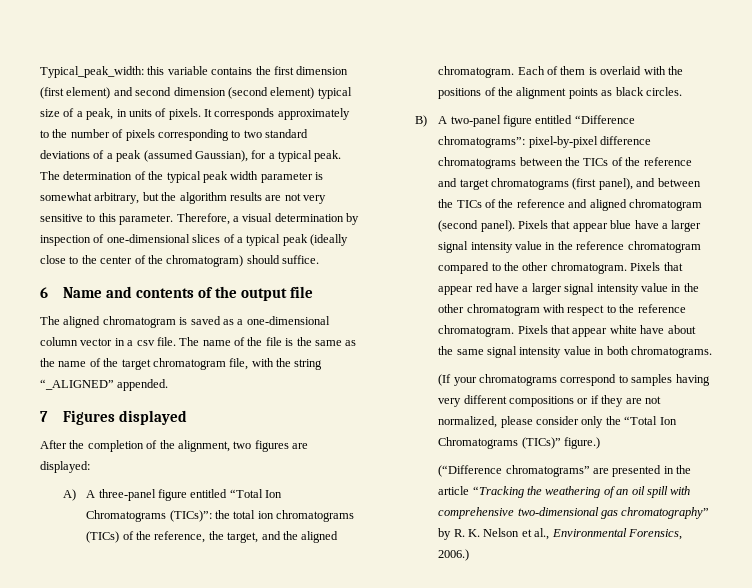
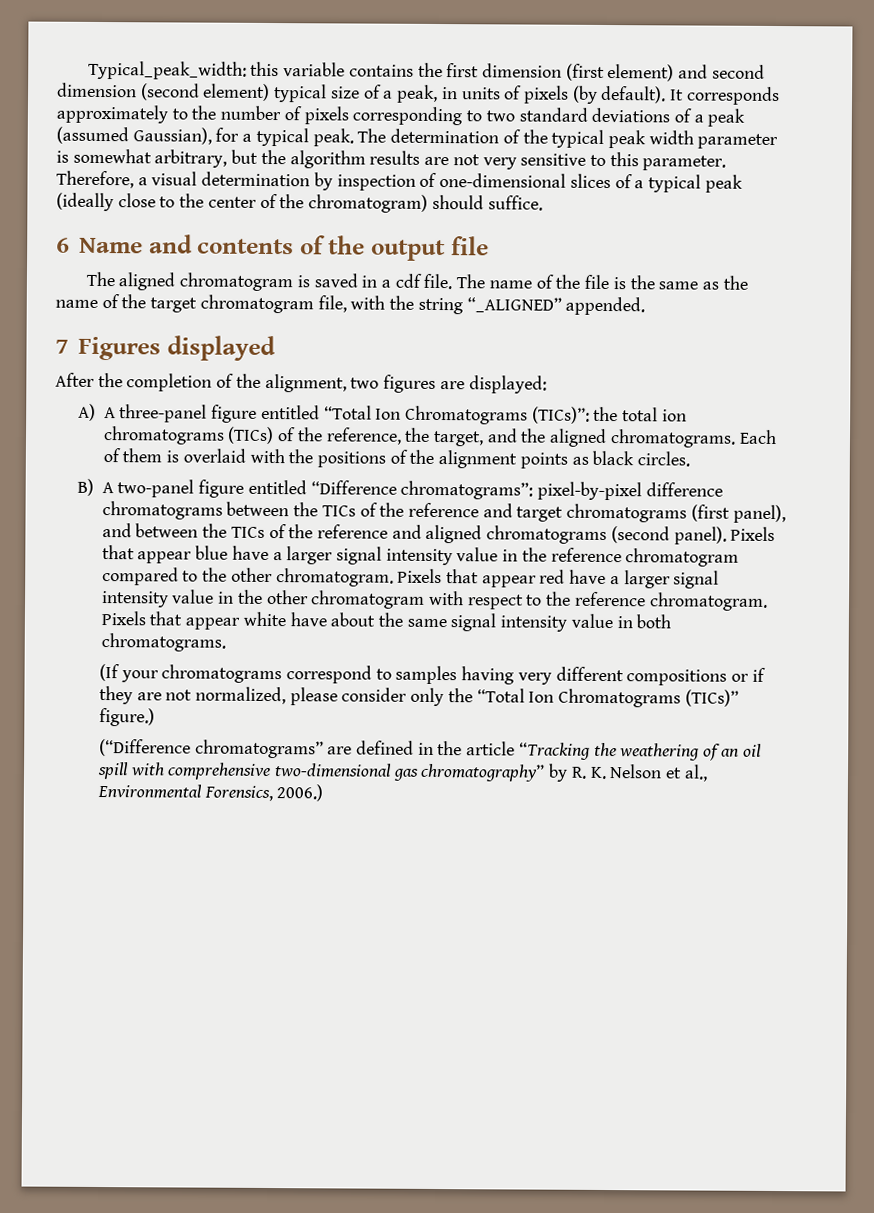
- Typical_peak_width: this variable contains the first dimension (first element) and second dimension (second element) typical size of a peak, in units of pixels.
+ Typical_peak_width: this variable contains the first dimension (first element) and second dimension (second element) typical size of a peak, in units of pixels (by default).
- The aligned chromatogram is saved as a one-dimensional column vector in a csv file.
+ The aligned chromatogram is saved in a cdf file.
- A) A three-panel figure entitled “Total Ion Chromatograms (TICs)”: the total ion chromatograms (TICs) of the reference, the target, and the aligned chromatogram.
+ A) A three-panel figure entitled “Total Ion Chromatograms (TICs)”: the total ion chromatograms (TICs) of the reference, the target, and the aligned chromatograms.
- B) A two-panel figure entitled “Difference chromatograms”: pixel-by-pixel difference chromatograms between the TICs of the reference and target chromatograms (first panel), and between the TICs of the reference and aligned chromatogram (second panel).
+ B) A two-panel figure entitled “Difference chromatograms”: pixel-by-pixel difference chromatograms between the TICs of the reference and target chromatograms (first panel), and between the TICs of the reference and aligned chromatograms (second panel).
- (“Difference chromatograms” are presented in the article “Tracking the weathering of an oil spill with comprehensive two-dimensional gas chromatography” by R. K. Nelson et al., Environmental Forensics, 2006.)
+ (“Difference chromatograms” are defined in the article “Tracking the weathering of an oil spill with comprehensive two-dimensional gas chromatography” by R. K. Nelson et al., Environmental Forensics, 2006.)

